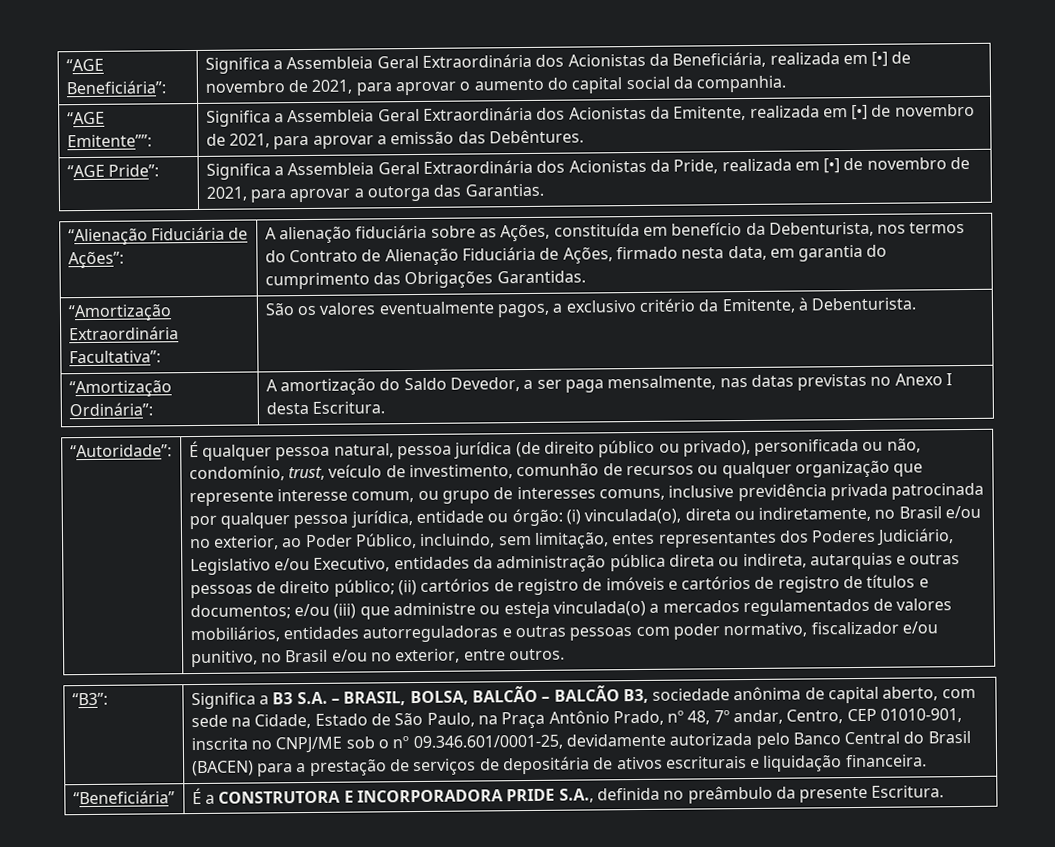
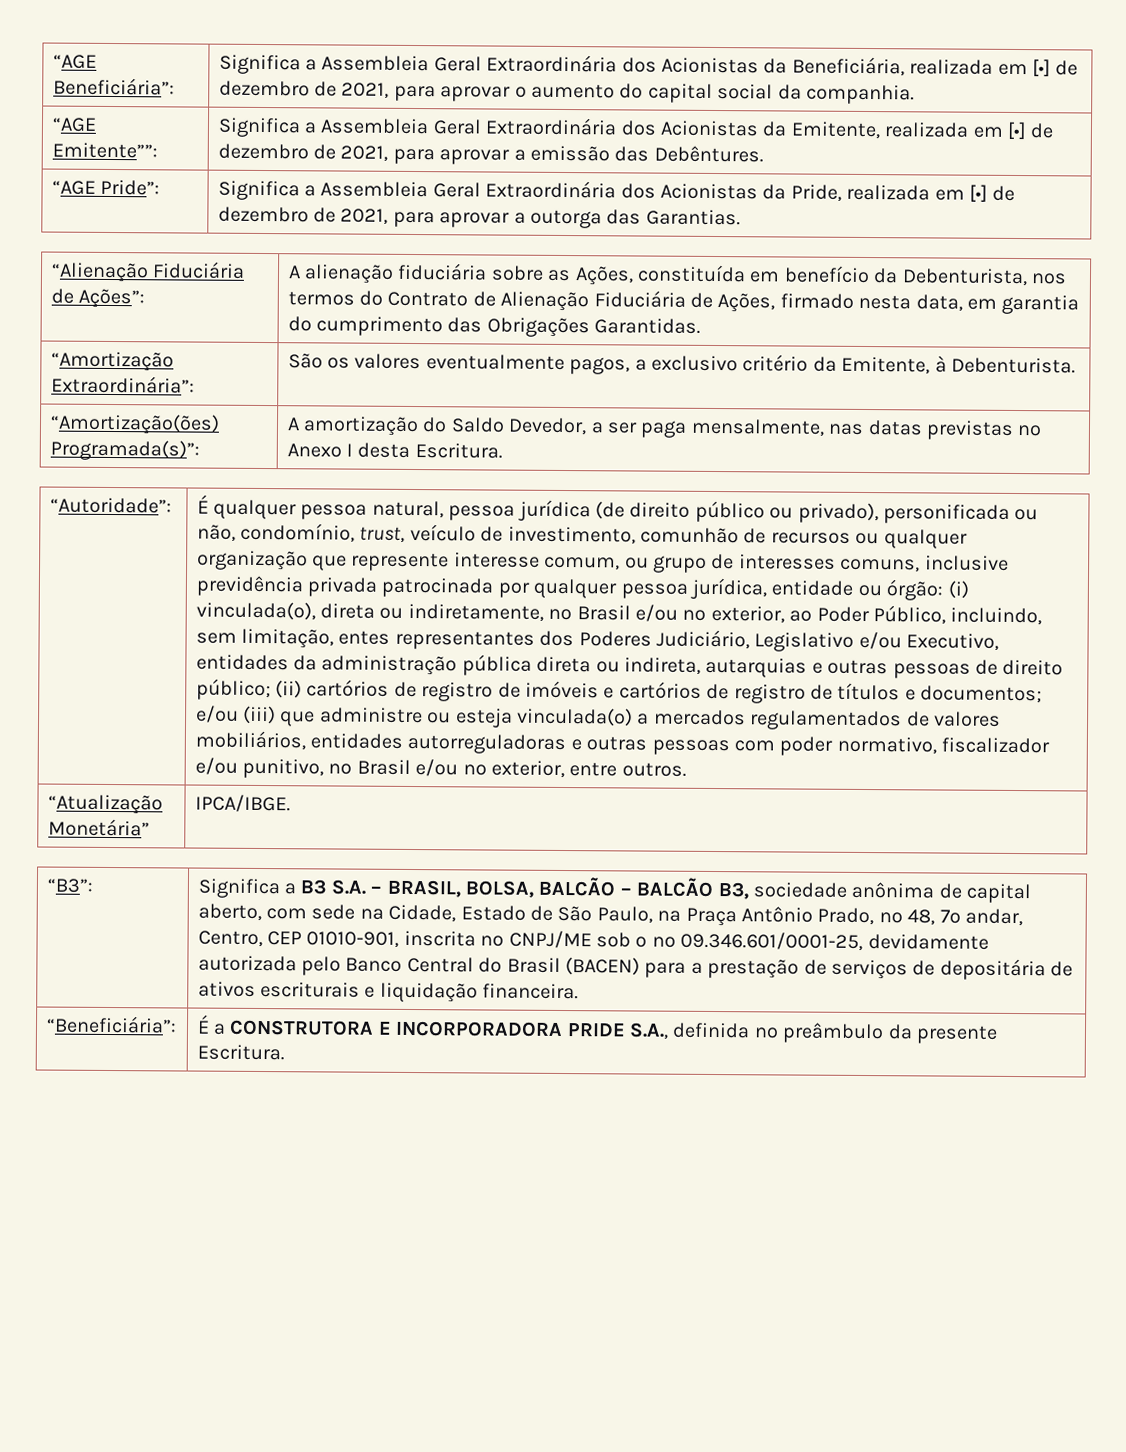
- “AGE Beneficiária”: | Significa a Assembleia Geral Extraordinária dos Acionistas da Beneficiária, realizada em [•] de novembro de 2021, para aprovar o aumento do capital social da companhia.
+ “AGE Beneficiária”: | Significa a Assembleia Geral Extraordinária dos Acionistas da Beneficiária, realizada em [•] de dezembro de 2021, para aprovar o aumento do capital social da companhia.
- “AGE Emitente””: | Significa a Assembleia Geral Extraordinária dos Acionistas da Emitente, realizada em [•] de novembro de 2021, para aprovar a emissão das Debêntures.
+ “AGE Emitente””: | Significa a Assembleia Geral Extraordinária dos Acionistas da Emitente, realizada em [•] de dezembro de 2021, para aprovar a emissão das Debêntures.
- “AGE Pride”: | Significa a Assembleia Geral Extraordinária dos Acionistas da Pride, realizada em [•] de novembro de 2021, para aprovar a outorga das Garantias.
+ “AGE Pride”: | Significa a Assembleia Geral Extraordinária dos Acionistas da Pride, realizada em [•] de dezembro de 2021, para aprovar a outorga das Garantias.
- “Amortização Extraordinária Facultativa”: | São os valores eventualmente pagos, a exclusivo critério da Emitente, à Debenturista.
+ “Amortização Extraordinária”: | São os valores eventualmente pagos, a exclusivo critério da Emitente, à Debenturista.
- “Amortização Ordinária”: | A amortização do Saldo Devedor, a ser paga mensalmente, nas datas previstas no Anexo I desta Escritura.
+ “Amortização(ões) Programada(s)”: | A amortização do Saldo Devedor, a ser paga mensalmente, nas datas previstas no Anexo I desta Escritura.
+ “Atualização Monetária” | IPCA/IBGE.
- “Beneficiária” | É a CONSTRUTORA E INCORPORADORA PRIDE S.A., definida no preâmbulo da presente Escritura.
+ “Beneficiária”: | É a CONSTRUTORA E INCORPORADORA PRIDE S.A., definida no preâmbulo da presente Escritura.

